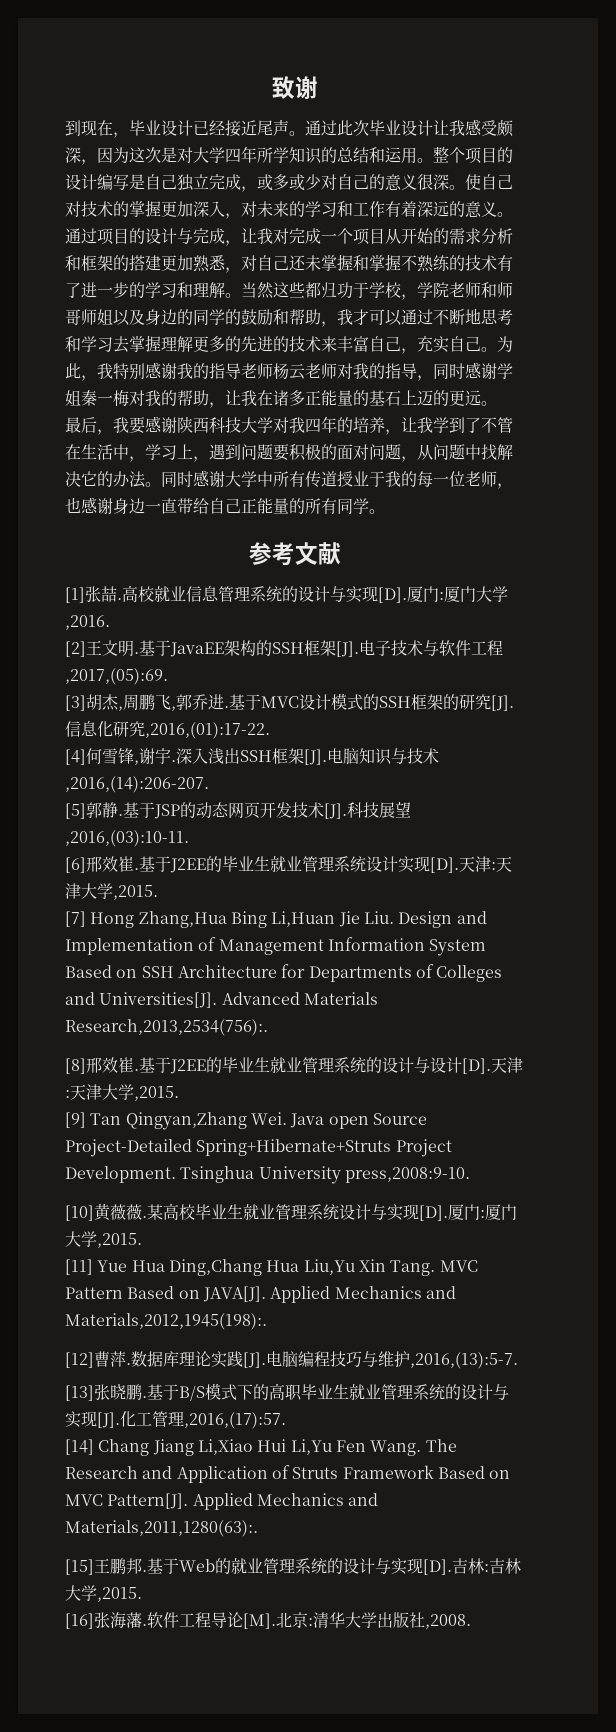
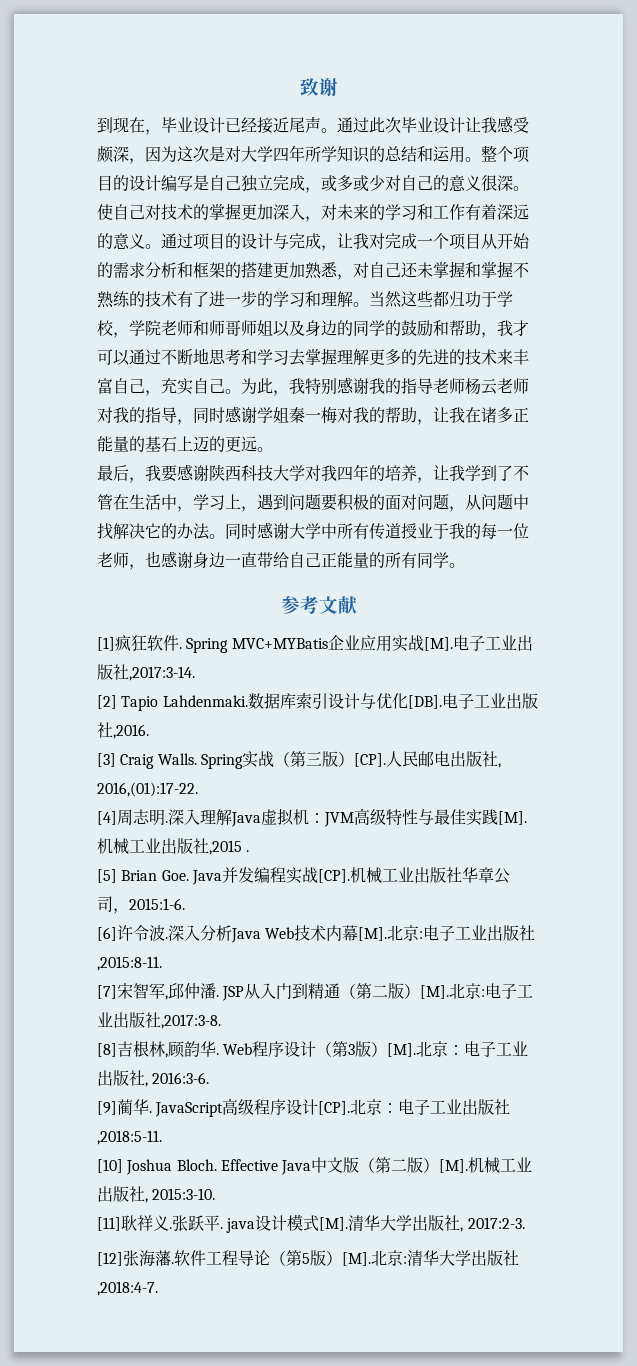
- [1]张喆.高校就业信息管理系统的设计与实现[D].厦门:厦门大学,2016.
- [2]王文明.基于JavaEE架构的SSH框架[J].电子技术与软件工程,2017,(05):69.
- [3]胡杰,周鹏飞,郭乔进.基于MVC设计模式的SSH框架的研究[J].信息化研究,2016,(01):17-22.
- [4]何雪锋,谢宇.深入浅出SSH框架[J].电脑知识与技术,2016,(14):206-207.
- [5]郭静.基于JSP的动态网页开发技术[J].科技展望,2016,(03):10-11.
- [6]邢效崔.基于J2EE的毕业生就业管理系统设计实现[D].天津:天津大学,2015.
- [7] Hong Zhang,Hua Bing Li,Huan Jie Liu. Design and Implementation of Management Information System Based on SSH Architecture for Departments of Colleges and Universities[J]. Advanced Materials Research,2013,2534(756):.
- [8]邢效崔.基于J2EE的毕业生就业管理系统的设计与设计[D].天津:天津大学,2015.
- [9] Tan Qingyan,Zhang Wei. Java open Source Project-Detailed Spring+Hibernate+Struts Project Development. Tsinghua University press,2008:9-10.
- [10]黄薇薇.某高校毕业生就业管理系统设计与实现[D].厦门:厦门大学,2015.
- [11] Yue Hua Ding,Chang Hua Liu,Yu Xin Tang. MVC Pattern Based on JAVA[J]. Applied Mechanics and Materials,2012,1945(198):.
- [12]曹萍.数据库理论实践[J].电脑编程技巧与维护,2016,(13):5-7.
- [13]张晓鹏.基于B/S模式下的高职毕业生就业管理系统的设计与实现[J].化工管理,2016,(17):57.
- [14] Chang Jiang Li,Xiao Hui Li,Yu Fen Wang. The Research and Application of Struts Framework Based on MVC Pattern[J]. Applied Mechanics and Materials,2011,1280(63):.
- [15]王鹏邦.基于Web的就业管理系统的设计与实现[D].吉林:吉林大学,2015.
- [16]张海藩.
+ [1]疯狂软件. Spring MVC+MYBatis企业应用实战[M].电子工业出版社,2017:3-14.
+ [2] Tapio Lahdenmaki.数据库索引设计与优化[DB].电子工业出版社,2016.
+ [3] Craig Walls. Spring实战（第三版）[CP].人民邮电出版社, 2016,(01):17-22.
+ [4]周志明.深入理解Java虚拟机：JVM高级特性与最佳实践[M].机械工业出版社,2015 .
+ [5] Brian Goe. Java并发编程实战[CP].机械工业出版社华章公司，2015:1-6.
+ [6]许令波.深入分析Java Web技术内幕[M].北京:电子工业出版社,2015:8-11.
+ [7]宋智军,邱仲潘. JSP从入门到精通（第二版）[M].北京:电子工业出版社,2017:3-8.
+ [8]吉根林,顾韵华. Web程序设计（第3版）[M].北京：电子工业出版社, 2016:3-6.
+ [9]蔺华. JavaScript高级程序设计[CP].北京：电子工业出版社,2018:5-11.
+ [10] Joshua Bloch. Effective Java中文版（第二版）[M].机械工业出版社, 2015:3-10.
+ [11]耿祥义.张跃平. java设计模式[M].清华大学出版社, 2017:2-3.
+ [12]张海藩.
- 软件工程导论[M].北京:清华大学出版社,2008.
+ 软件工程导论（第5版）[M].北京:清华大学出版社,2018:4-7.

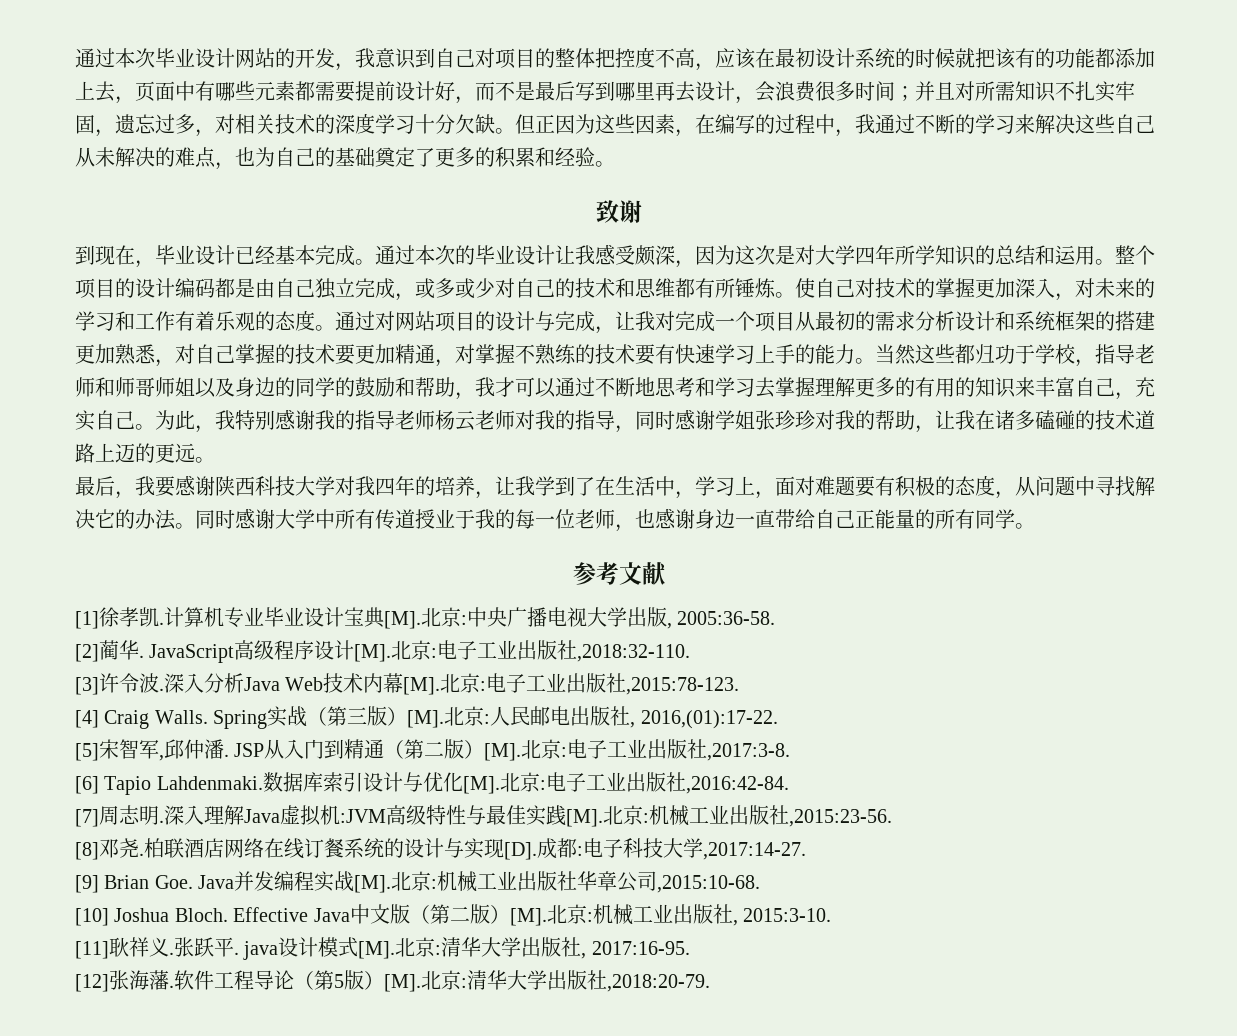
+ 通过本次毕业设计网站的开发，我意识到自己对项目的整体把控度不高，应该在最初设计系统的时候就把该有的功能都添加上去，页面中有哪些元素都需要提前设计好，而不是最后写到哪里再去设计，会浪费很多时间；并且对所需知识不扎实牢固，遗忘过多，对相关技术的深度学习十分欠缺。但正因为这些因素，在编写的过程中，我通过不断的学习来解决这些自己从未解决的难点，也为自己的基础奠定了更多的积累和经验。
- 到现在，毕业设计已经接近尾声。通过此次毕业设计让我感受颇深，因为这次是对大学四年所学知识的总结和运用。
+ 到现在，毕业设计已经基本完成。通过本次的毕业设计让我感受颇深，因为这次是对大学四年所学知识的总结和运用。
- 整个项目的设计编写是自己独立完成，或多或少对自己的意义很深。
+ 整个项目的设计编码都是由自己独立完成，或多或少对自己的技术和思维都有所锤炼。
- 使自己对技术的掌握更加深入，对未来的学习和工作有着深远的意义。通过项目的设计与完成，让我对完成一个项目从开始的需求分析和框架的搭建更加熟悉，对自己还未掌握和掌握不熟练的技术有了进一步的学习和理解。
+ 使自己对技术的掌握更加深入，对未来的学习和工作有着乐观的态度。通过对网站项目的设计与完成，让我对完成一个项目从最初的需求分析设计和系统框架的搭建更加熟悉，对自己掌握的技术要更加精通，对掌握不熟练的技术要有快速学习上手的能力。
- 当然这些都归功于学校，学院老师和师哥师姐以及身边的同学的鼓励和帮助，我才可以通过不断地思考和学习去掌握理解更多的先进的技术来丰富自己，充实自己。
+ 当然这些都归功于学校，指导老师和师哥师姐以及身边的同学的鼓励和帮助，我才可以通过不断地思考和学习去掌握理解更多的有用的知识来丰富自己，充实自己。
- 为此，我特别感谢我的指导老师杨云老师对我的指导，同时感谢学姐秦一梅对我的帮助，让我在诸多正能量的基石上迈的更远。
+ 为此，我特别感谢我的指导老师杨云老师对我的指导，同时感谢学姐张珍珍对我的帮助，让我在诸多磕碰的技术道路上迈的更远。
- 最后，我要感谢陕西科技大学对我四年的培养，让我学到了不管在生活中，学习上，遇到问题要积极的面对问题，从问题中找解决它的办法。
+ 最后，我要感谢陕西科技大学对我四年的培养，让我学到了在生活中，学习上，面对难题要有积极的态度，从问题中寻找解决它的办法。
- [1]疯狂软件. Spring MVC+MYBatis企业应用实战[M].电子工业出版社,2017:3-14.
- [2] Tapio Lahdenmaki.数据库索引设计与优化[DB].电子工业出版社,2016.
- [3] Craig Walls. Spring实战（第三版）[CP].人民邮电出版社, 2016,(01):17-22.
- [4]周志明.深入理解Java虚拟机：JVM高级特性与最佳实践[M].机械工业出版社,2015 .
- [5] Brian Goe. Java并发编程实战[CP].机械工业出版社华章公司，2015:1-6.
- [6]许令波.
+ [1]徐孝凯.计算机专业毕业设计宝典[M].北京:中央广播电视大学出版, 2005:36-58.
+ [2]蔺华. JavaScript高级程序设计[M].北京:电子工业出版社,2018:32-110.
+ [3]许令波.
- 深入分析Java Web技术内幕[M].北京:电子工业出版社,2015:8-11.
- [7]宋智军,邱仲潘.
+ 深入分析Java Web技术内幕[M].北京:电子工业出版社,2015:78-123.
+ [4] Craig Walls. Spring实战（第三版）[M].北京:人民邮电出版社, 2016,(01):17-22.
+ [5]宋智军,邱仲潘.
- [8]吉根林,顾韵华. Web程序设计（第3版）[M].北京：电子工业出版社, 2016:3-6.
- [9]蔺华. JavaScript高级程序设计[CP].北京：电子工业出版社,2018:5-11.
+ [6] Tapio Lahdenmaki.数据库索引设计与优化[M].北京:电子工业出版社,2016:42-84.
+ [7]周志明.深入理解Java虚拟机:JVM高级特性与最佳实践[M].北京:机械工业出版社,2015:23-56.
+ [8]邓尧.柏联酒店网络在线订餐系统的设计与实现[D].成都:电子科技大学,2017:14-27.
+ [9] Brian Goe. Java并发编程实战[M].北京:机械工业出版社华章公司,2015:10-68.
- Effective Java中文版（第二版）[M].机械工业出版社, 2015:3-10.
+ Effective Java中文版（第二版）[M].北京:机械工业出版社, 2015:3-10.
- 张跃平. java设计模式[M].清华大学出版社, 2017:2-3.
+ 张跃平. java设计模式[M].北京:清华大学出版社, 2017:16-95.
- 软件工程导论（第5版）[M].北京:清华大学出版社,2018:4-7.
+ 软件工程导论（第5版）[M].北京:清华大学出版社,2018:20-79.

